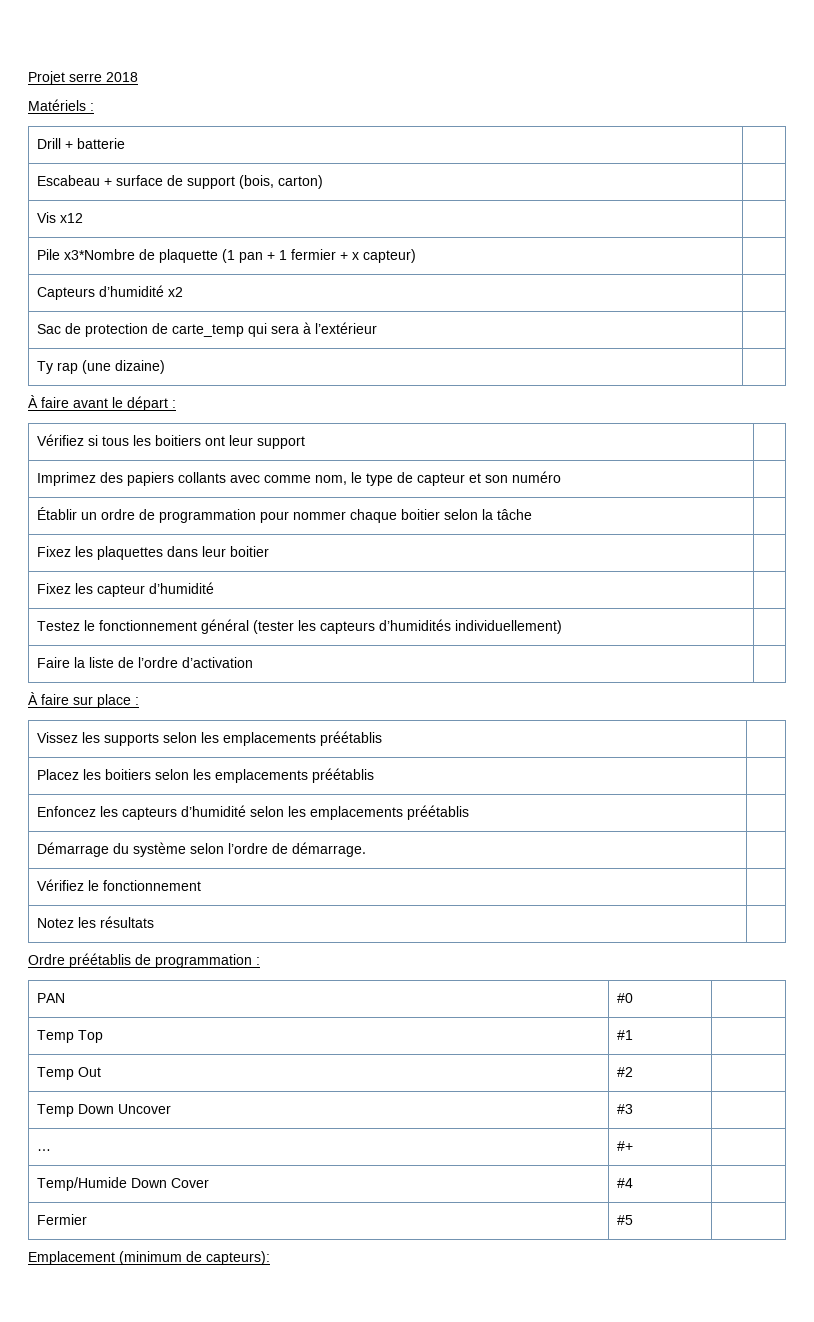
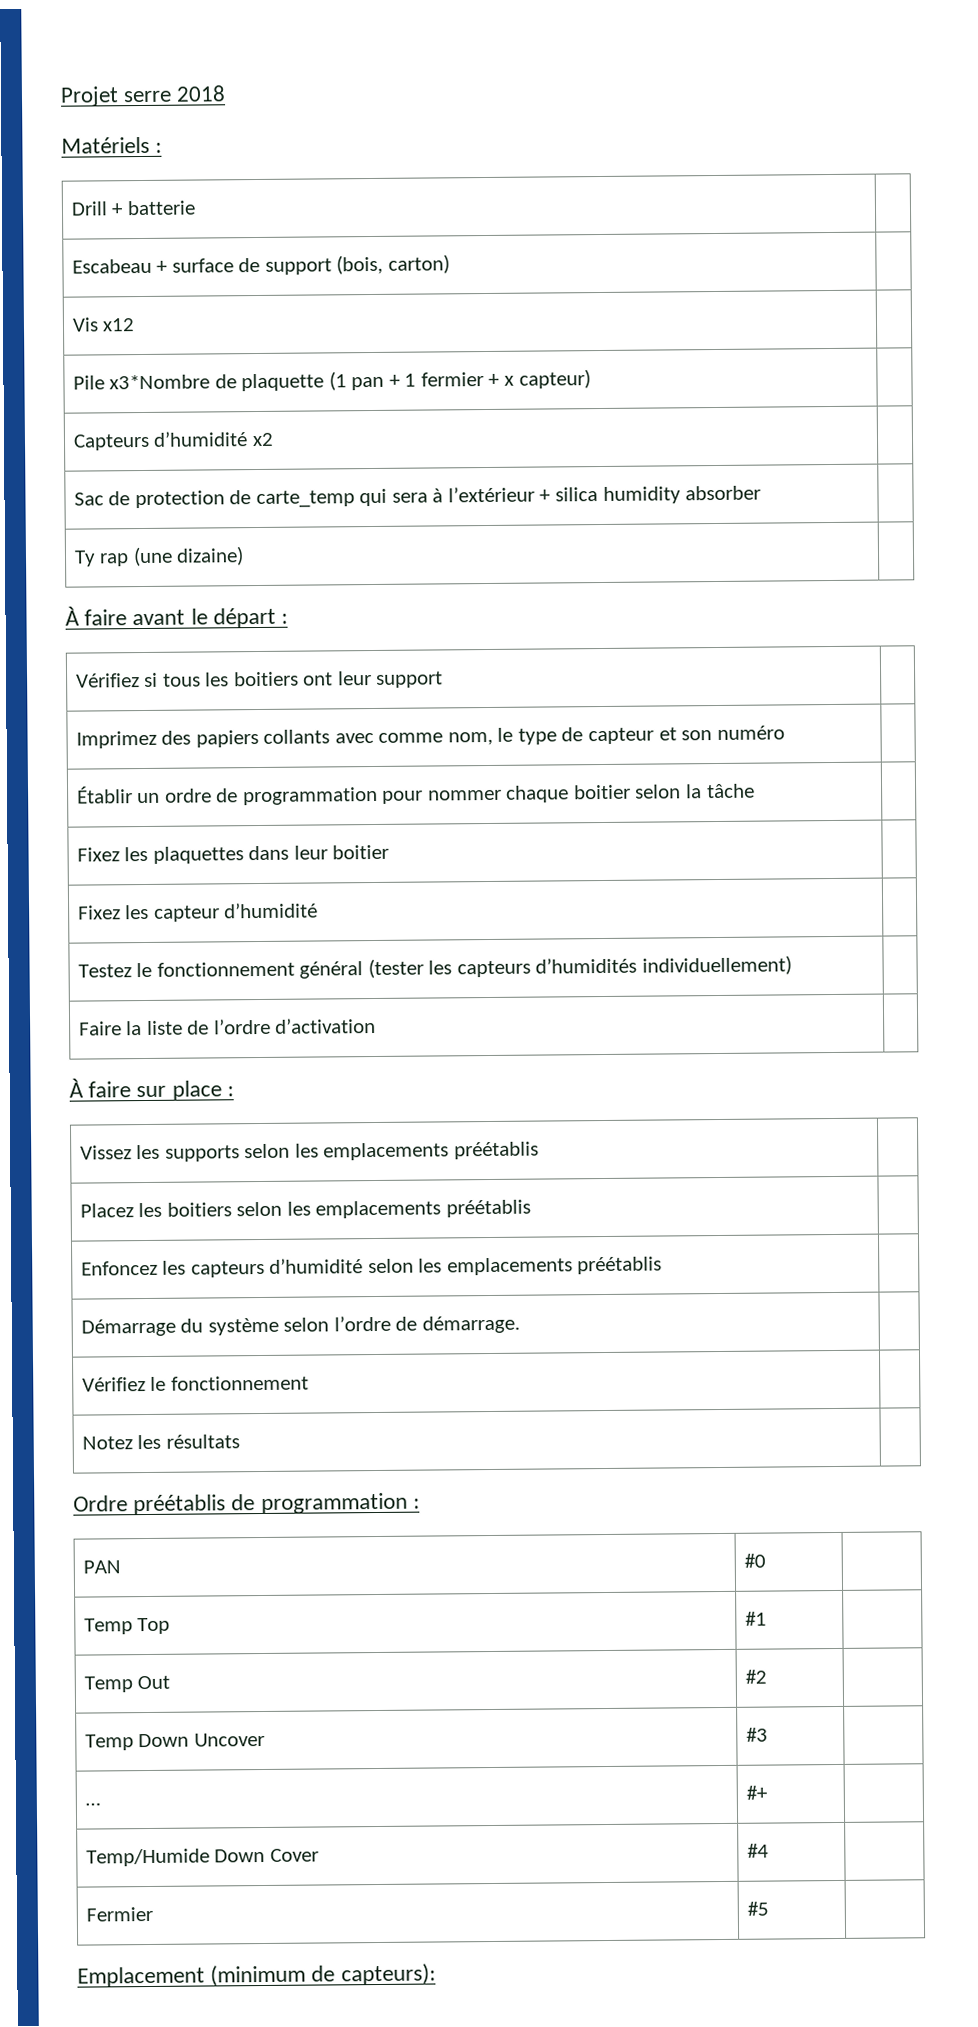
- Sac de protection de carte_temp qui sera à l’extérieur |
+ Sac de protection de carte_temp qui sera à l’extérieur + silica humidity absorber |

